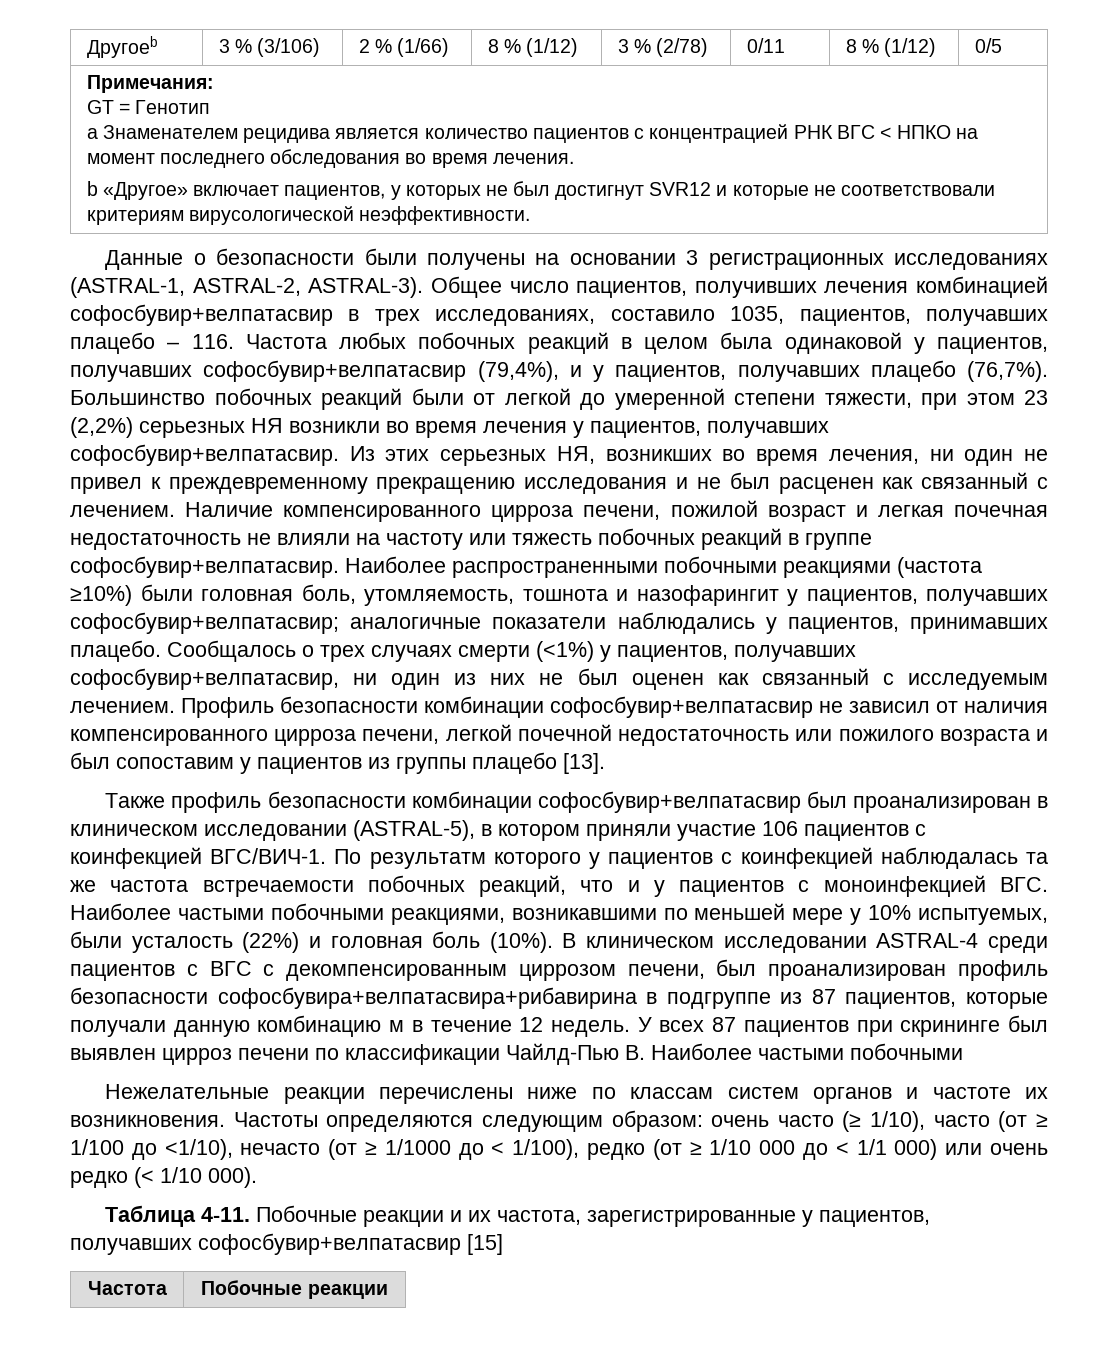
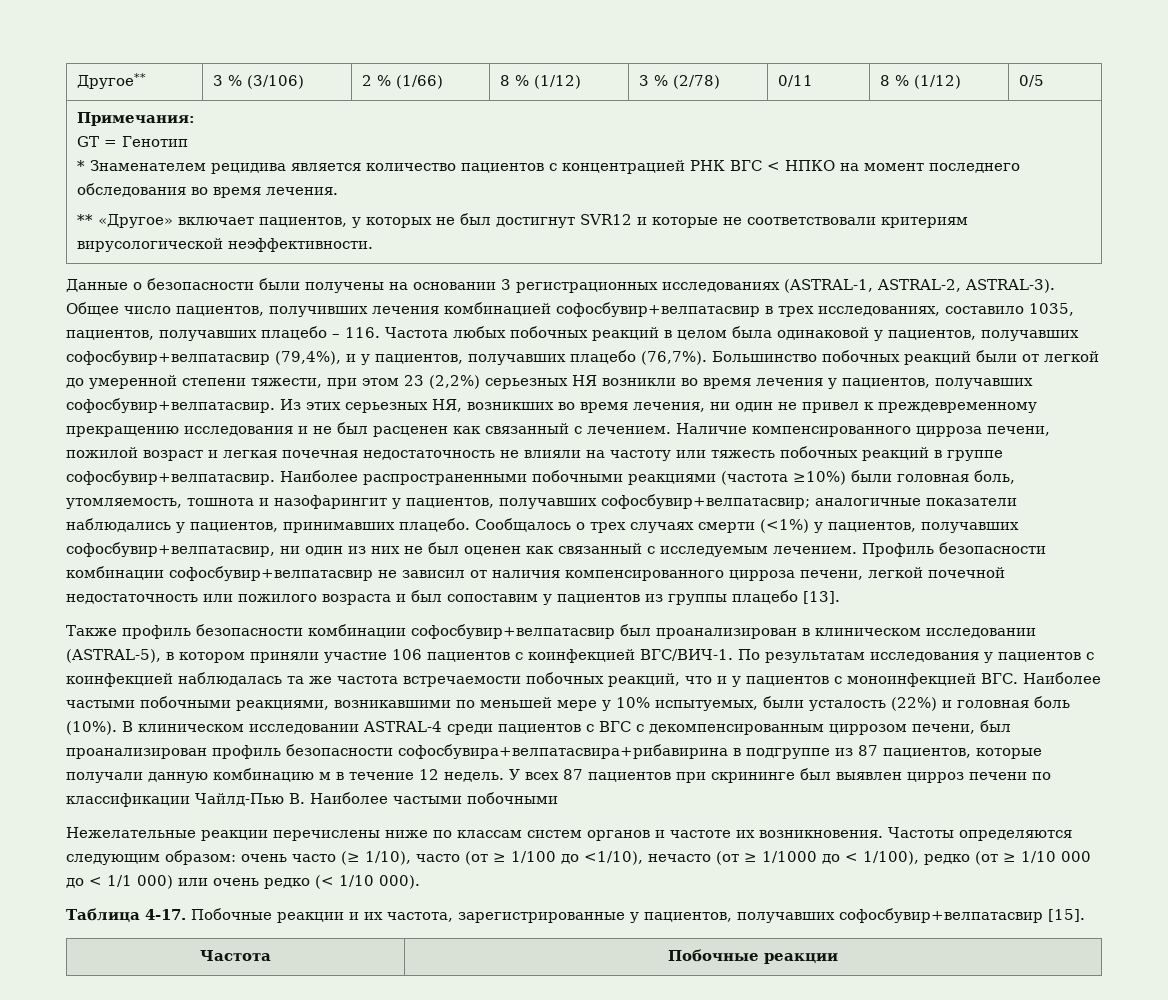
- Другоеb | 3 % (3/106) | 2 % (1/66) | 8 % (1/12) | 3 % (2/78) | 0/11 | 8 % (1/12) | 0/5
+ Другое** | 3 % (3/106) | 2 % (1/66) | 8 % (1/12) | 3 % (2/78) | 0/11 | 8 % (1/12) | 0/5
  Примечания:
  GT = Генотип
- a Знаменателем рецидива является количество пациентов с концентрацией РНК ВГС < НПКО на момент последнего обследования во время лечения.
- b «Другое» включает пациентов, у которых не был достигнут SVR12 и которые не соответствовали критериям вирусологической неэффективности.
+ * Знаменателем рецидива является количество пациентов с концентрацией РНК ВГС < НПКО на момент последнего обследования во время лечения.
+ ** «Другое» включает пациентов, у которых не был достигнут SVR12 и которые не соответствовали критериям вирусологической неэффективности.
- По результатм которого у пациентов с коинфекцией наблюдалась та же частота встречаемости побочных реакций, что и у пациентов с моноинфекцией ВГС. Наиболее частыми побочными реакциями, возникавшими по меньшей мере у 10% испытуемых, были усталость (22%) и головная боль (10%).
+ По результатам исследования у пациентов с коинфекцией наблюдалась та же частота встречаемости побочных реакций, что и у пациентов с моноинфекцией ВГС. Наиболее частыми побочными реакциями, возникавшими по меньшей мере у 10% испытуемых, были усталость (22%) и головная боль (10%).
- Таблица 4-11.
+ Таблица 4-17.
- Побочные реакции и их частота, зарегистрированные у пациентов, получавших софосбувир+велпатасвир [15]
+ Побочные реакции и их частота, зарегистрированные у пациентов, получавших софосбувир+велпатасвир [15].

